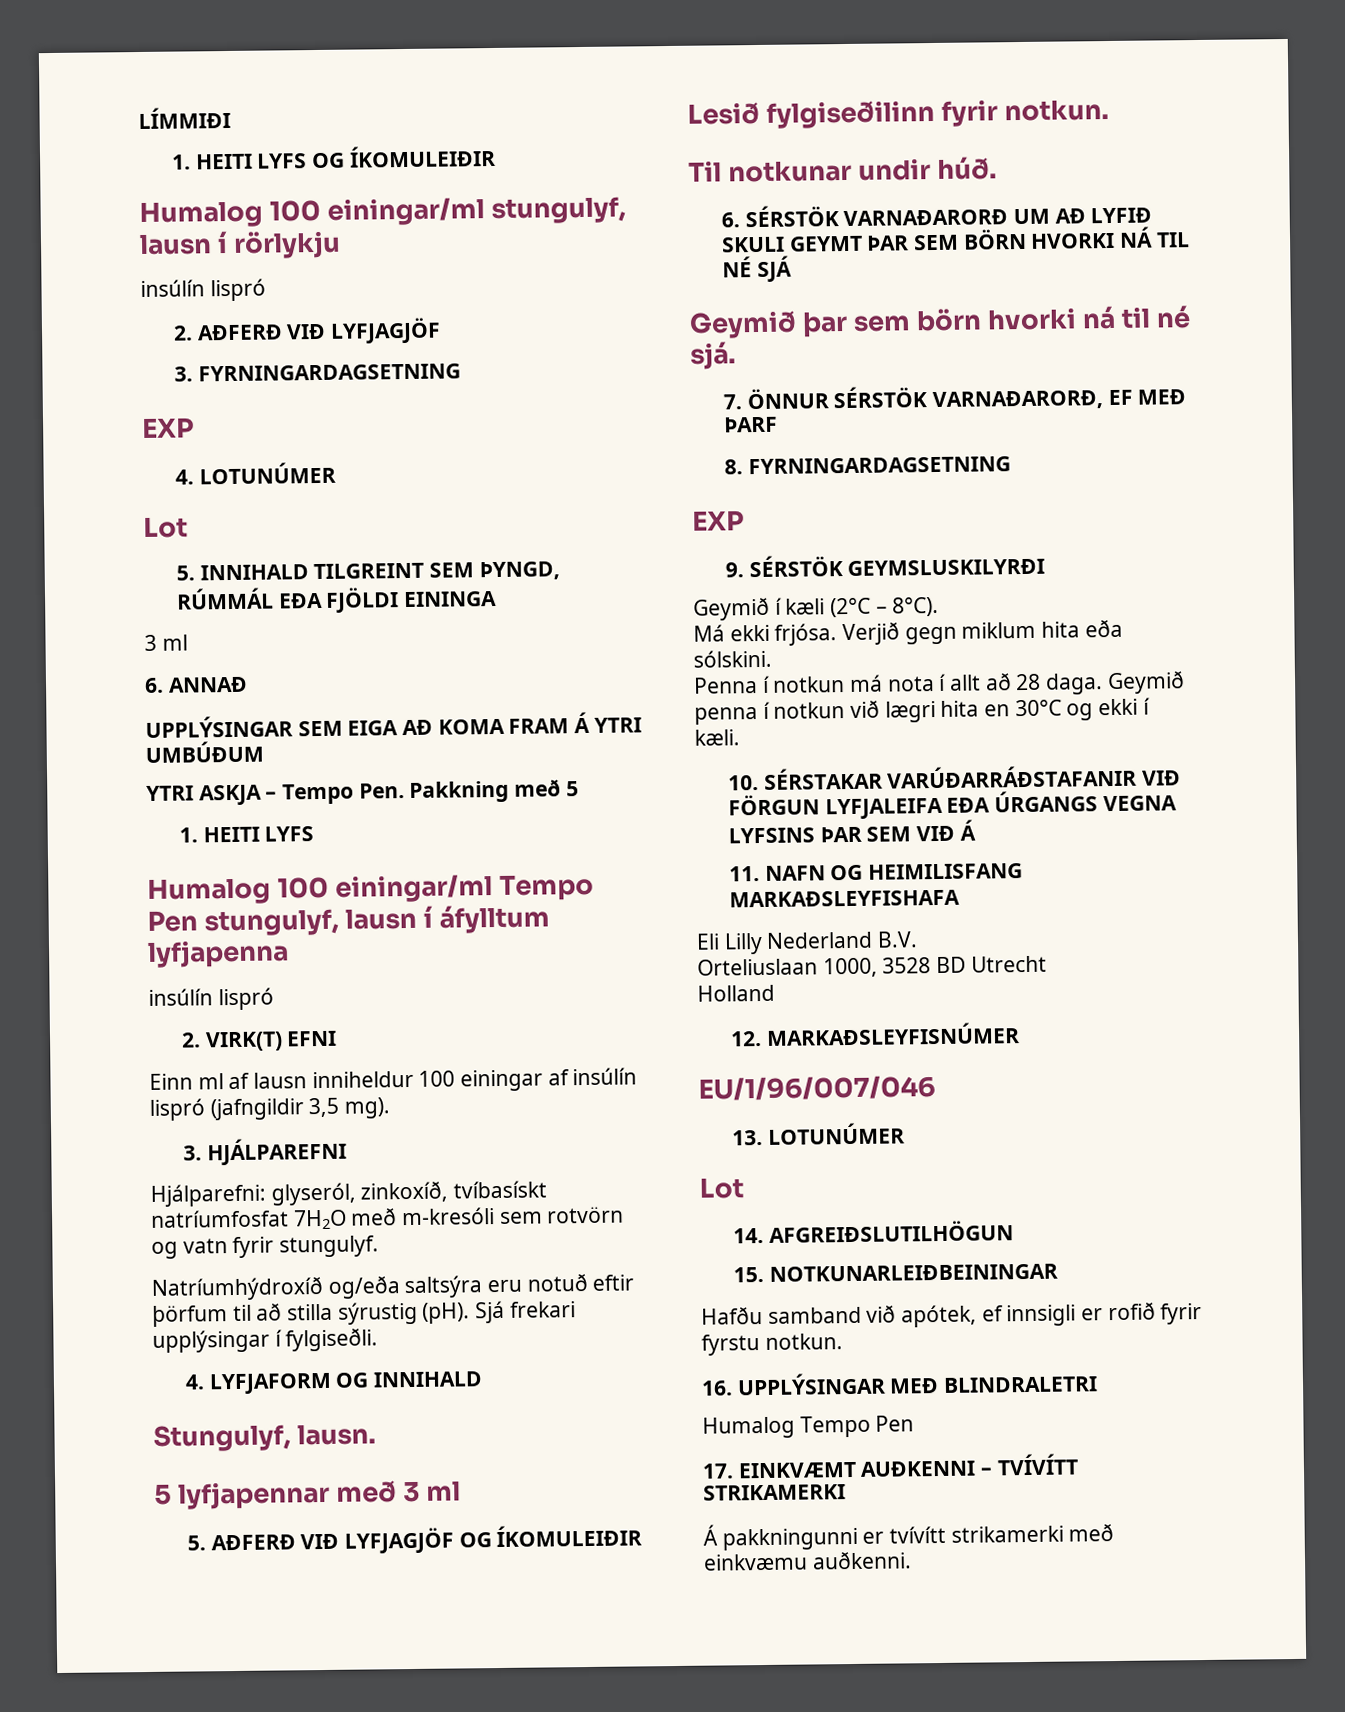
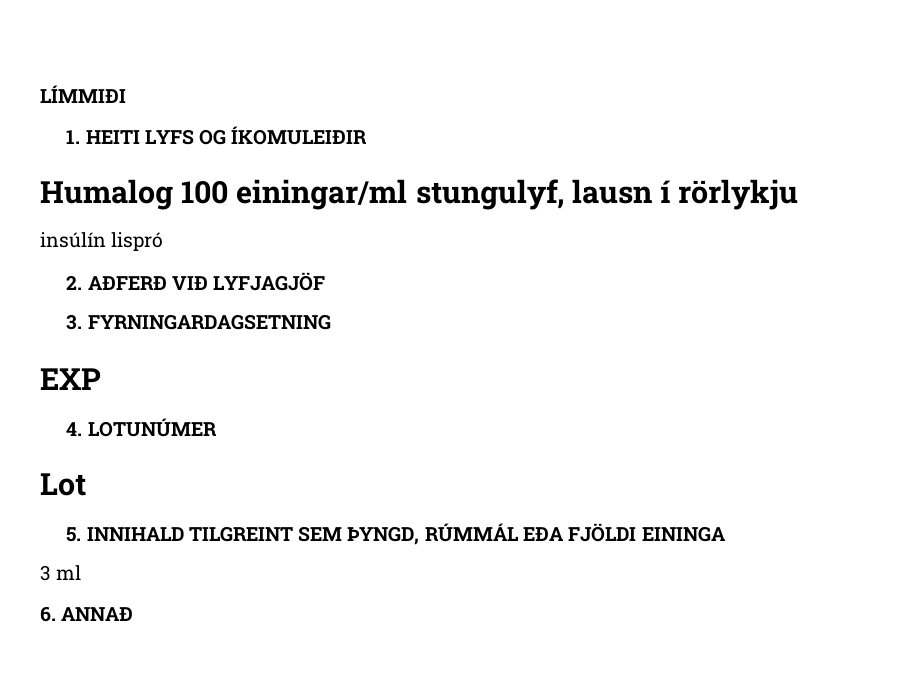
- UPPLÝSINGAR SEM EIGA AÐ KOMA FRAM Á YTRI UMBÚÐUM
- YTRI ASKJA – Tempo Pen. Pakkning með 5
- 1. HEITI LYFS
- Humalog 100 einingar/ml Tempo Pen stungulyf, lausn í áfylltum lyfjapenna
- insúlín lispró
- 2. VIRK(T) EFNI
- Einn ml af lausn inniheldur 100 einingar af insúlín lispró (jafngildir 3,5 mg).
- 3. HJÁLPAREFNI
- Hjálparefni: glyseról, zinkoxíð, tvíbasískt natríumfosfat 7H2O með m-kresóli sem rotvörn og vatn fyrir stungulyf.
- Natríumhýdroxíð og/eða saltsýra eru notuð eftir þörfum til að stilla sýrustig (pH). Sjá frekari upplýsingar í fylgiseðli.
- 4. LYFJAFORM OG INNIHALD
- Stungulyf, lausn.
- 5 lyfjapennar með 3 ml
- 5. AÐFERÐ VIÐ LYFJAGJÖF OG ÍKOMULEIÐIR
- Lesið fylgiseðilinn fyrir notkun.
- Til notkunar undir húð.
- 6. SÉRSTÖK VARNAÐARORÐ UM AÐ LYFIÐ SKULI GEYMT ÞAR SEM BÖRN HVORKI NÁ TIL NÉ SJÁ
- Geymið þar sem börn hvorki ná til né sjá.
- 7. ÖNNUR SÉRSTÖK VARNAÐARORÐ, EF MEÐ ÞARF
- 8. FYRNINGARDAGSETNING
- EXP
- 9. SÉRSTÖK GEYMSLUSKILYRÐI
- Geymið í kæli (2°C – 8°C).
- Má ekki frjósa. Verjið gegn miklum hita eða sólskini.
- Penna í notkun má nota í allt að 28 daga. Geymið penna í notkun við lægri hita en 30°C og ekki í kæli.
- 10. SÉRSTAKAR VARÚÐARRÁÐSTAFANIR VIÐ FÖRGUN LYFJALEIFA EÐA ÚRGANGS VEGNA LYFSINS ÞAR SEM VIÐ Á
- 11. NAFN OG HEIMILISFANG MARKAÐSLEYFISHAFA
- Eli Lilly Nederland B.V.
- Orteliuslaan 1000, 3528 BD Utrecht
- Holland
- 12. MARKAÐSLEYFISNÚMER
- EU/1/96/007/046
- 13. LOTUNÚMER
- Lot
- 14. AFGREIÐSLUTILHÖGUN
- 15. NOTKUNARLEIÐBEININGAR
- Hafðu samband við apótek, ef innsigli er rofið fyrir fyrstu notkun.
- 16. UPPLÝSINGAR MEÐ BLINDRALETRI
- Humalog Tempo Pen
- 17. EINKVÆMT AUÐKENNI – TVÍVÍTT STRIKAMERKI
- Á pakkningunni er tvívítt strikamerki með einkvæmu auðkenni.

